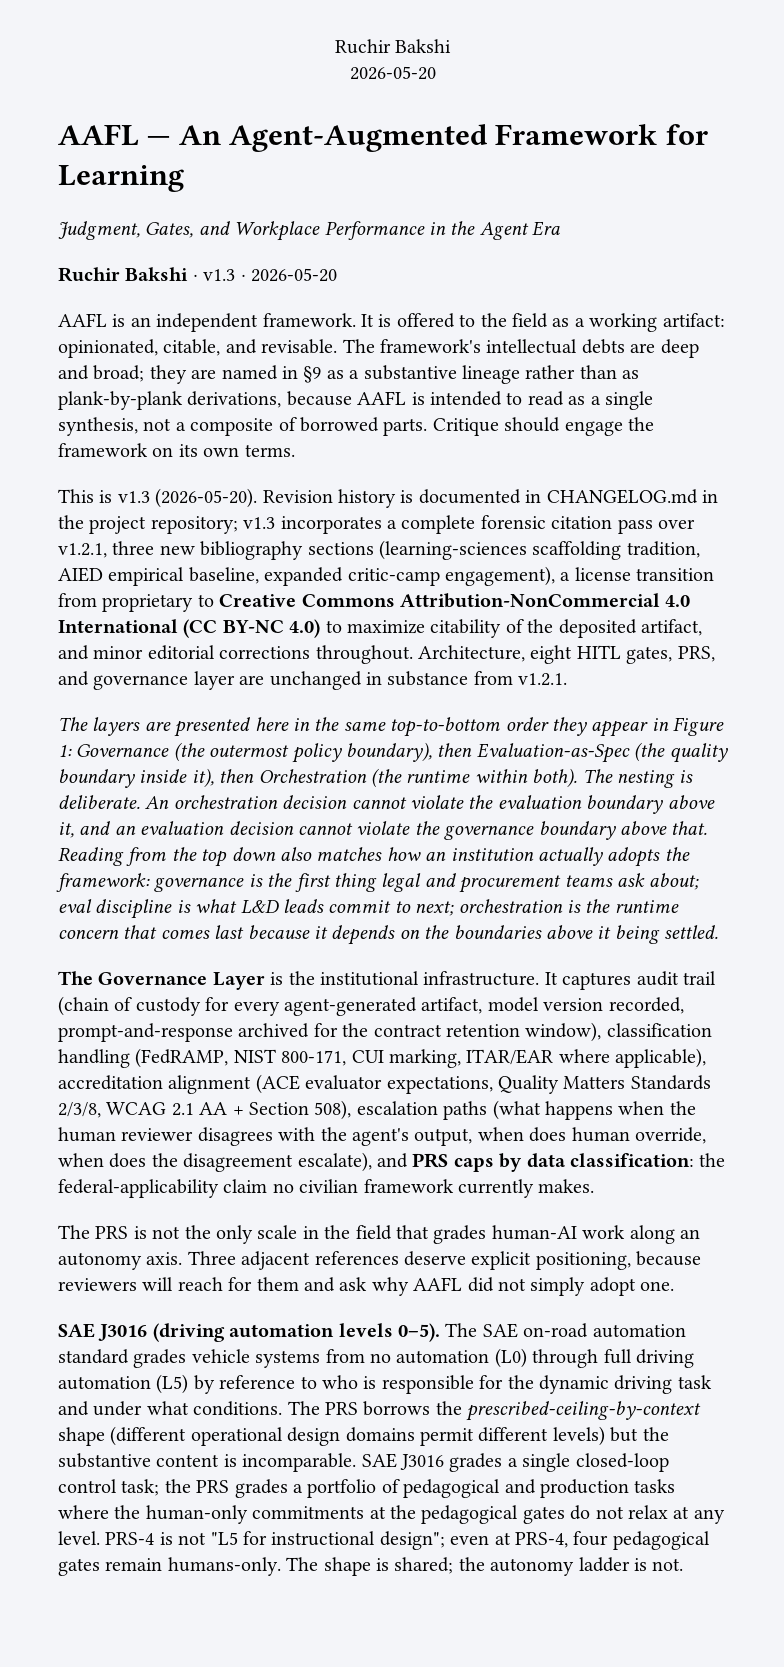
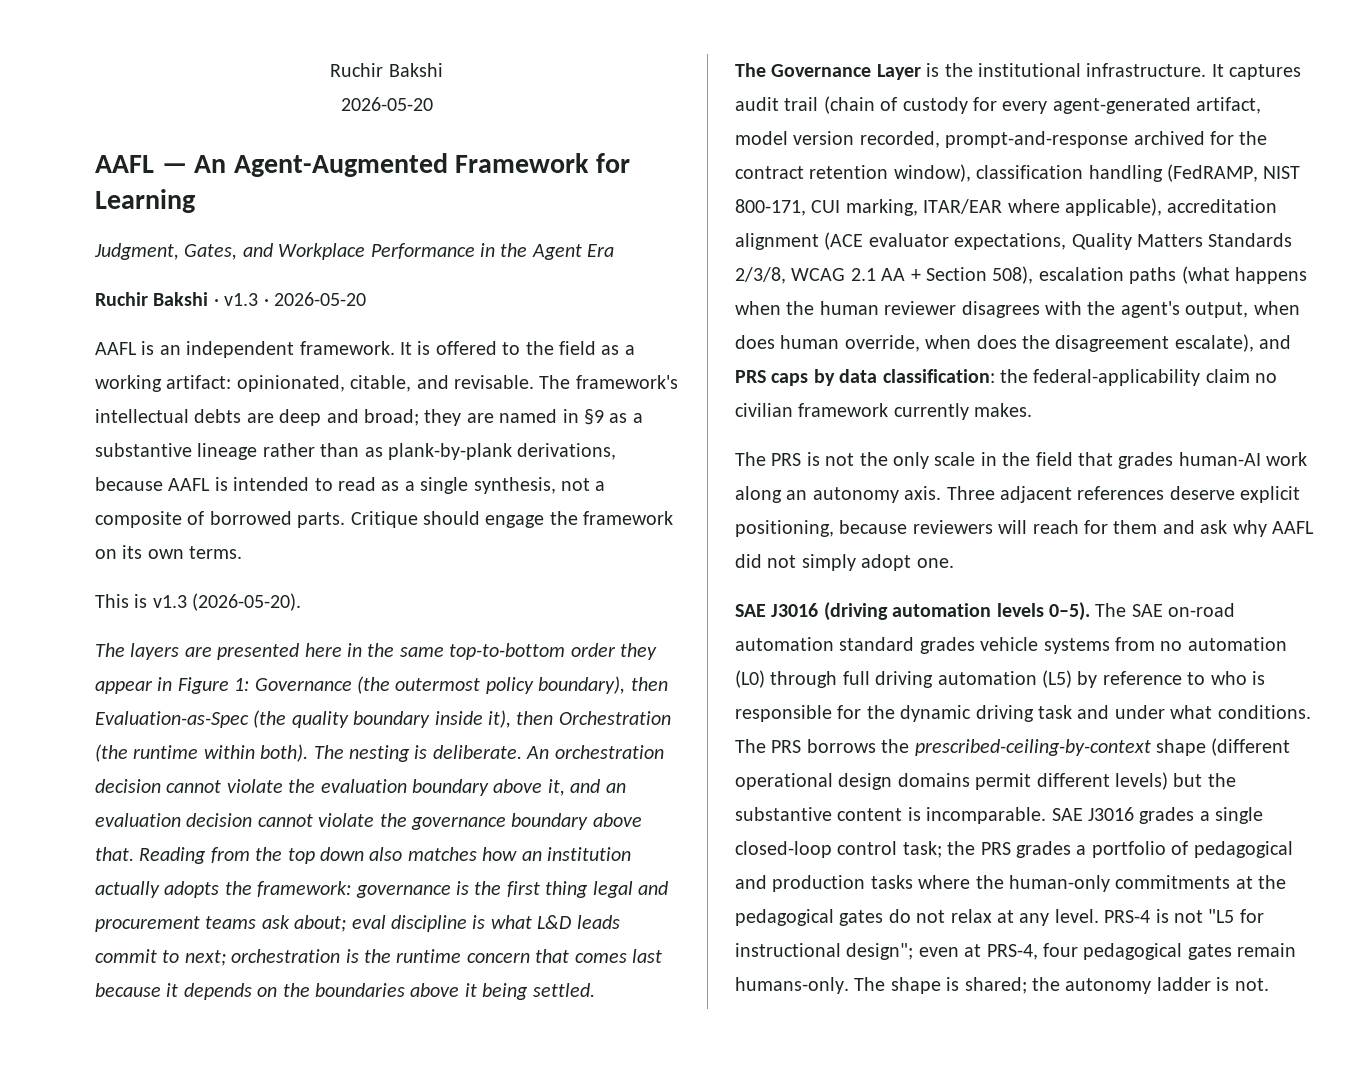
- Revision history is documented in CHANGELOG.md in the project repository; v1.3 incorporates a complete forensic citation pass over v1.2.1, three new bibliography sections (learning-sciences scaffolding tradition, AIED empirical baseline, expanded critic-camp engagement), a license transition from proprietary to Creative Commons Attribution-NonCommercial 4.0 International (CC BY-NC 4.0) to maximize citability of the deposited artifact, and minor editorial corrections throughout. Architecture, eight HITL gates, PRS, and governance layer are unchanged in substance from v1.2.1.

